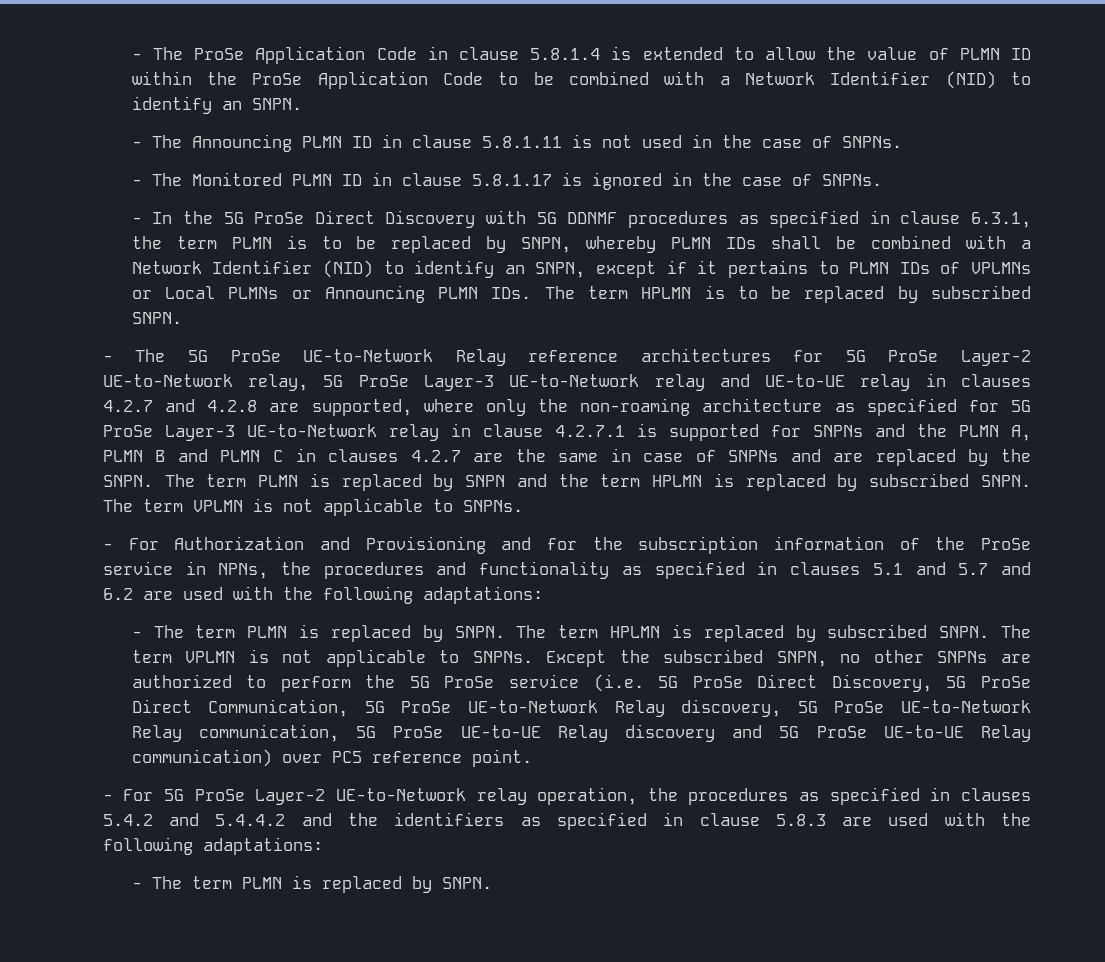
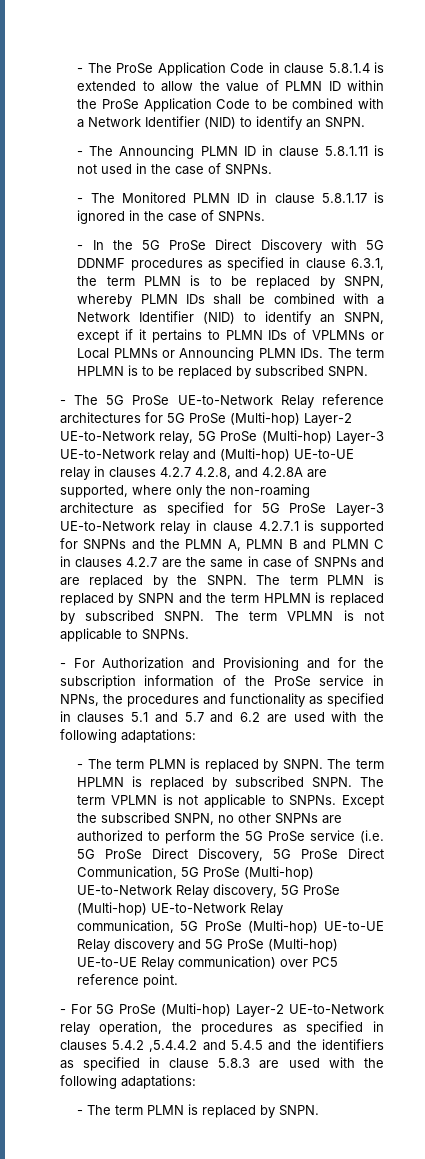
- - The 5G ProSe UE-to-Network Relay reference architectures for 5G ProSe Layer-2 UE-to-Network relay, 5G ProSe Layer-3 UE-to-Network relay and UE-to-UE relay in clauses 4.2.7 and 4.2.8 are supported, where only the non-roaming architecture as specified for 5G ProSe Layer-3 UE-to-Network relay in clause 4.2.7.1 is supported for SNPNs and the PLMN A, PLMN B and PLMN C in clauses 4.2.7 are the same in case of SNPNs and are replaced by the SNPN.
+ - The 5G ProSe UE-to-Network Relay reference architectures for 5G ProSe (Multi-hop) Layer-2 UE-to-Network relay, 5G ProSe (Multi-hop) Layer-3 UE-to-Network relay and (Multi-hop) UE-to-UE relay in clauses 4.2.7 4.2.8, and 4.2.8A are supported, where only the non-roaming architecture as specified for 5G ProSe Layer-3 UE-to-Network relay in clause 4.2.7.1 is supported for SNPNs and the PLMN A, PLMN B and PLMN C in clauses 4.2.7 are the same in case of SNPNs and are replaced by the SNPN.
- Except the subscribed SNPN, no other SNPNs are authorized to perform the 5G ProSe service (i.e. 5G ProSe Direct Discovery, 5G ProSe Direct Communication, 5G ProSe UE-to-Network Relay discovery, 5G ProSe UE-to-Network Relay communication, 5G ProSe UE-to-UE Relay discovery and 5G ProSe UE-to-UE Relay communication) over PC5 reference point.
+ Except the subscribed SNPN, no other SNPNs are authorized to perform the 5G ProSe service (i.e. 5G ProSe Direct Discovery, 5G ProSe Direct Communication, 5G ProSe (Multi-hop) UE-to-Network Relay discovery, 5G ProSe (Multi-hop) UE-to-Network Relay communication, 5G ProSe (Multi-hop) UE-to-UE Relay discovery and 5G ProSe (Multi-hop) UE-to-UE Relay communication) over PC5 reference point.
- - For 5G ProSe Layer-2 UE-to-Network relay operation, the procedures as specified in clauses 5.4.2 and 5.4.4.2 and the identifiers as specified in clause 5.8.3 are used with the following adaptations:
+ - For 5G ProSe (Multi-hop) Layer-2 UE-to-Network relay operation, the procedures as specified in clauses 5.4.2 ,5.4.4.2 and 5.4.5 and the identifiers as specified in clause 5.8.3 are used with the following adaptations:

